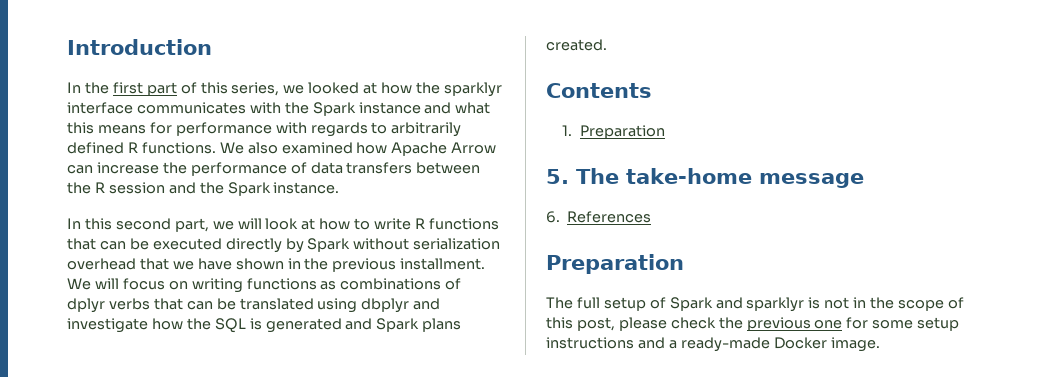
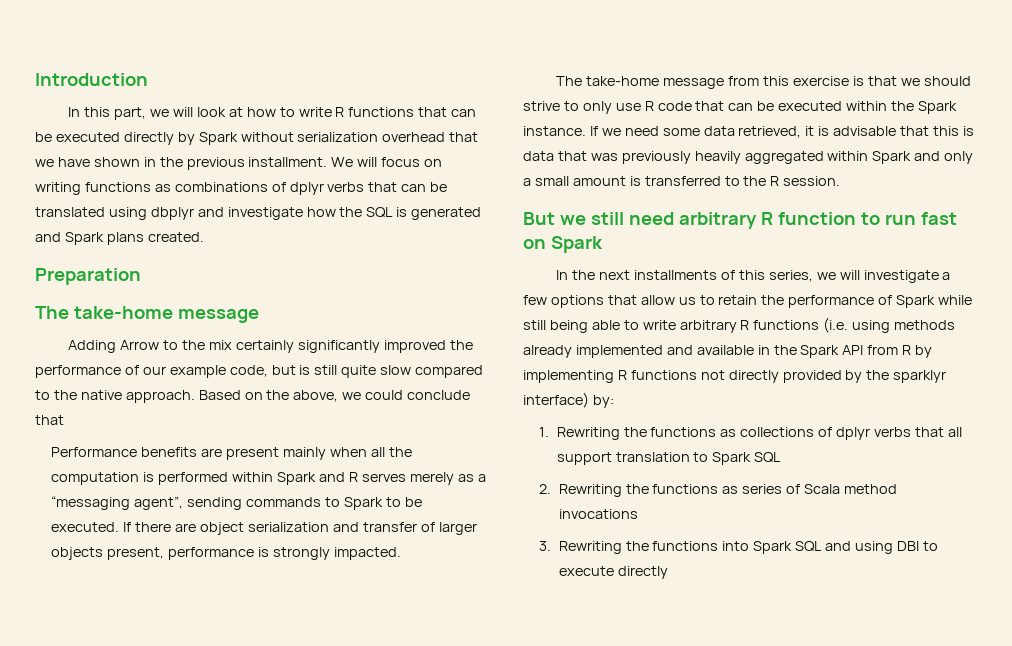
- In the first part of this series, we looked at how the sparklyr interface communicates with the Spark instance and what this means for performance with regards to arbitrarily defined R functions. We also examined how Apache Arrow can increase the performance of data transfers between the R session and the Spark instance.
- In this second part, we will look at how to write R functions that can be executed directly by Spark without serialization overhead that we have shown in the previous installment.
+ In this part, we will look at how to write R functions that can be executed directly by Spark without serialization overhead that we have shown in the previous installment.
- Contents
- 1. Preparation
- 5. The take-home message
+ Preparation
+ The take-home message
- 6. References
- Preparation
- The full setup of Spark and sparklyr is not in the scope of this post, please check the previous one for some setup instructions and a ready-made Docker image.
+ Adding Arrow to the mix certainly significantly improved the performance of our example code, but is still quite slow compared to the native approach. Based on the above, we could conclude that
+ Performance benefits are present mainly when all the computation is performed within Spark and R serves merely as a “messaging agent”, sending commands to Spark to be executed. If there are object serialization and transfer of larger objects present, performance is strongly impacted.
+ The take-home message from this exercise is that we should strive to only use R code that can be executed within the Spark instance. If we need some data retrieved, it is advisable that this is data that was previously heavily aggregated within Spark and only a small amount is transferred to the R session.
+ But we still need arbitrary R function to run fast on Spark
+ In the next installments of this series, we will investigate a few options that allow us to retain the performance of Spark while still being able to write arbitrary R functions (i.e. using methods already implemented and available in the Spark API from R by implementing R functions not directly provided by the sparklyr interface) by:
+ 1. Rewriting the functions as collections of dplyr verbs that all support translation to Spark SQL
+ 2. Rewriting the functions as series of Scala method invocations
+ 3. Rewriting the functions into Spark SQL and using DBI to execute directly

